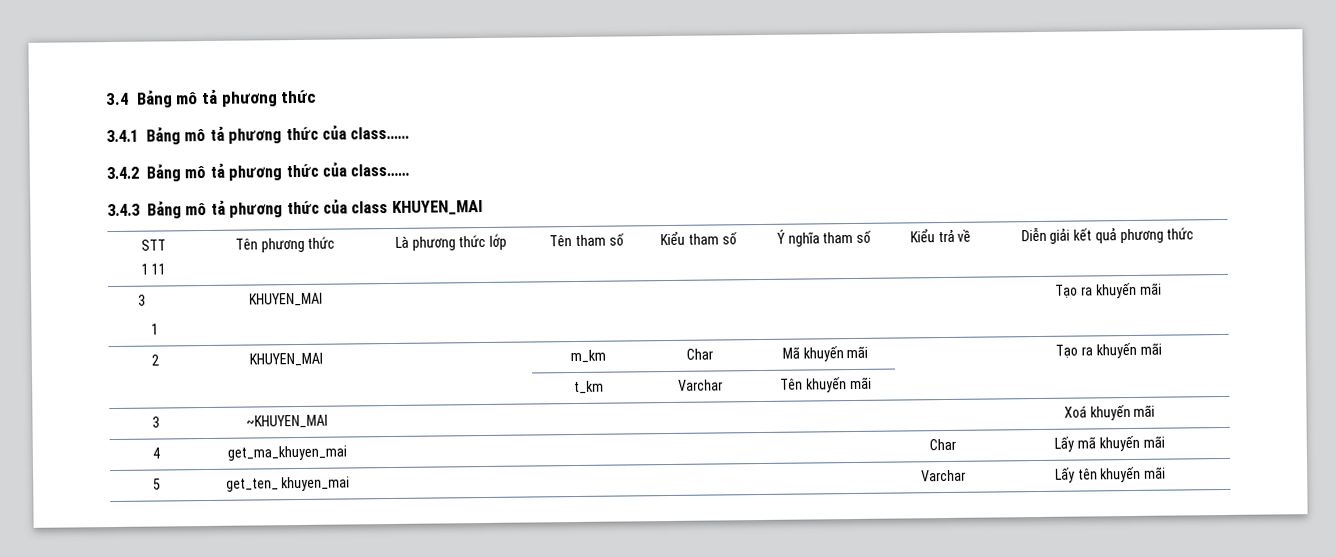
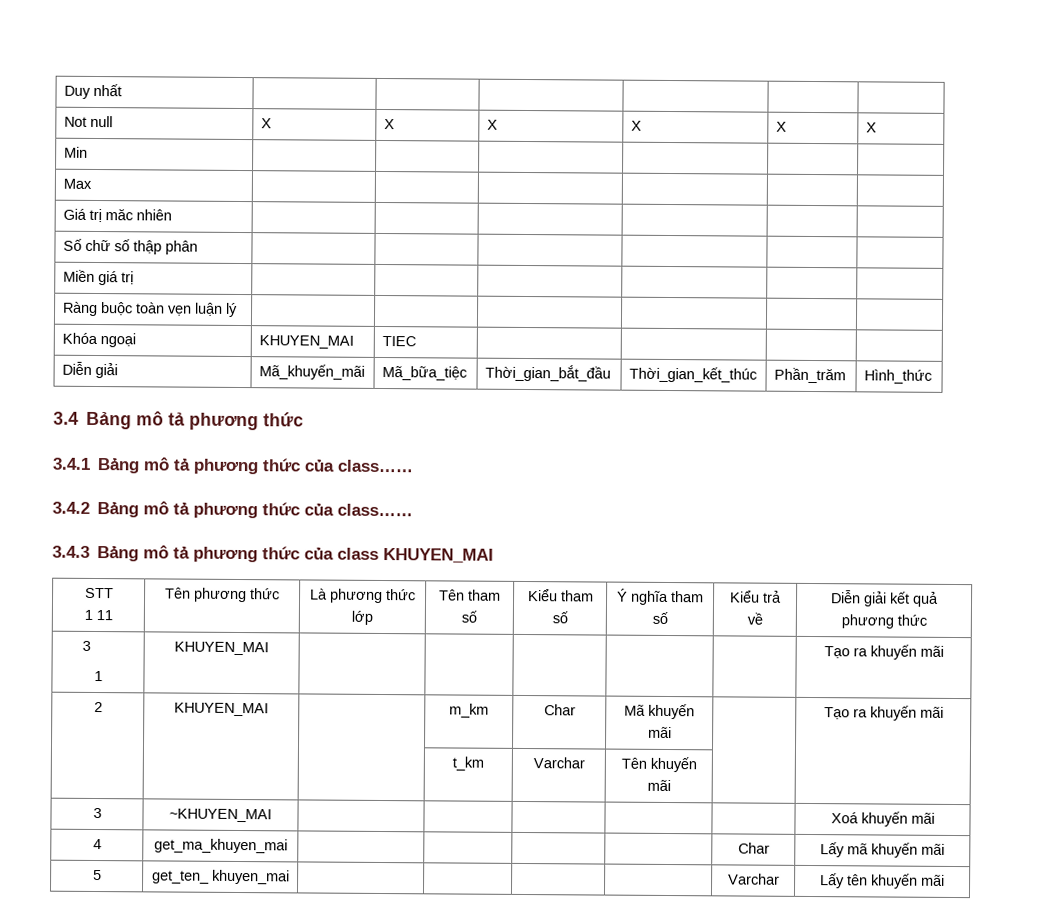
+ Duy nhất | | | | | |
+ Not null | X | X | X | X | X | X
+ Min | | | | | |
+ Max | | | | | |
+ Giá trị măc nhiên | | | | | |
+ Số chữ số thập phân | | | | | |
+ Miền giá trị | | | | | |
+ Ràng buộc toàn vẹn luận lý | | | | | |
+ Khóa ngoại | KHUYEN_MAI | TIEC | | | |
+ Diễn giải | Mã_khuyến_mãi | Mã_bữa_tiệc | Thời_gian_bắt_đầu | Thời_gian_kết_thúc | Phần_trăm | Hình_thức

